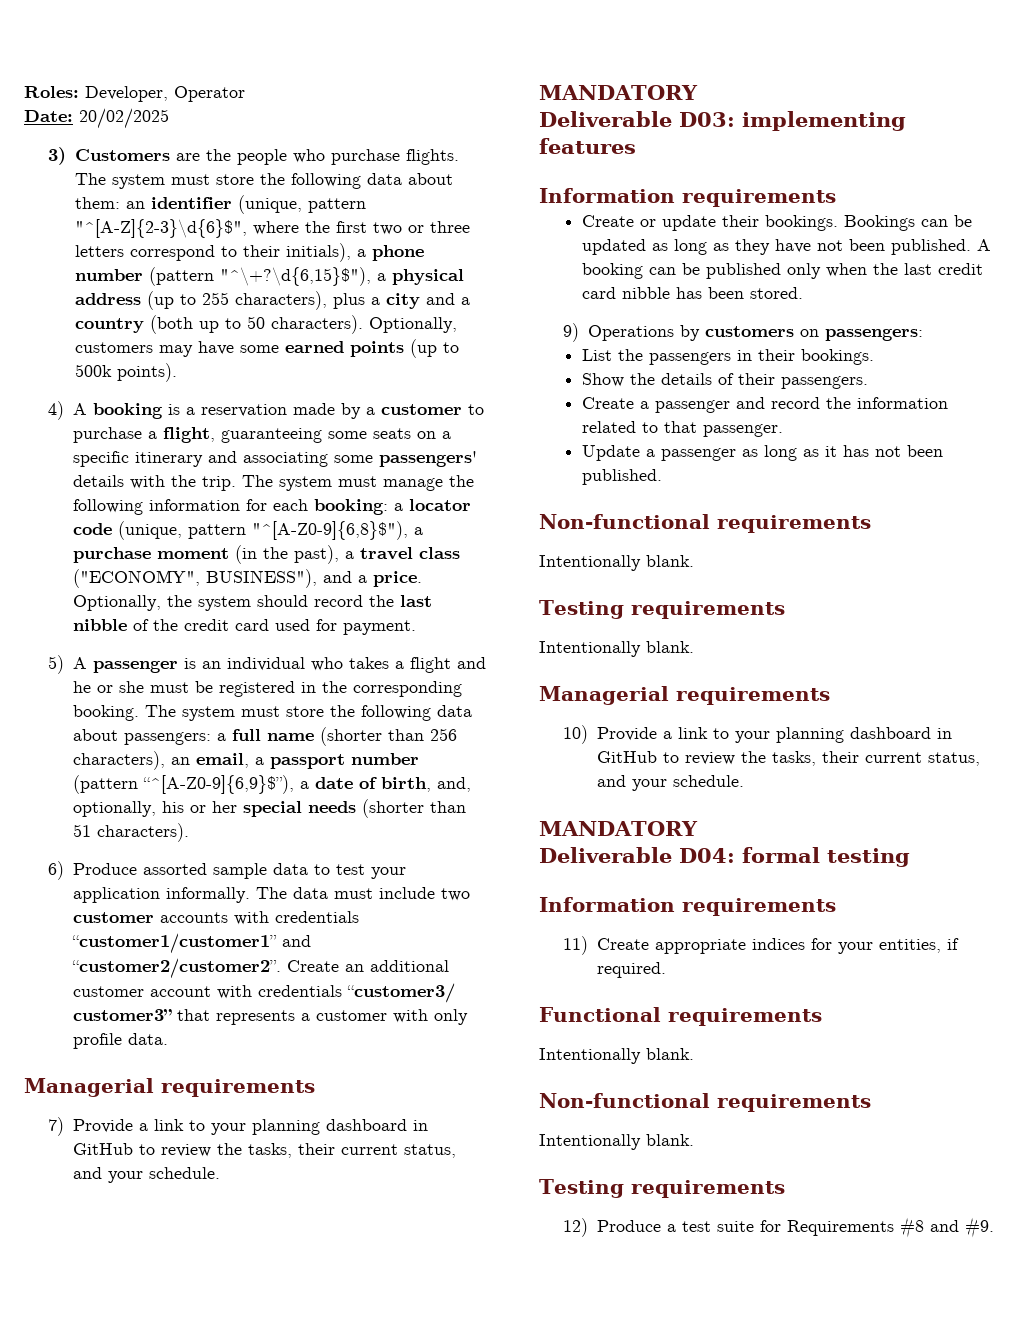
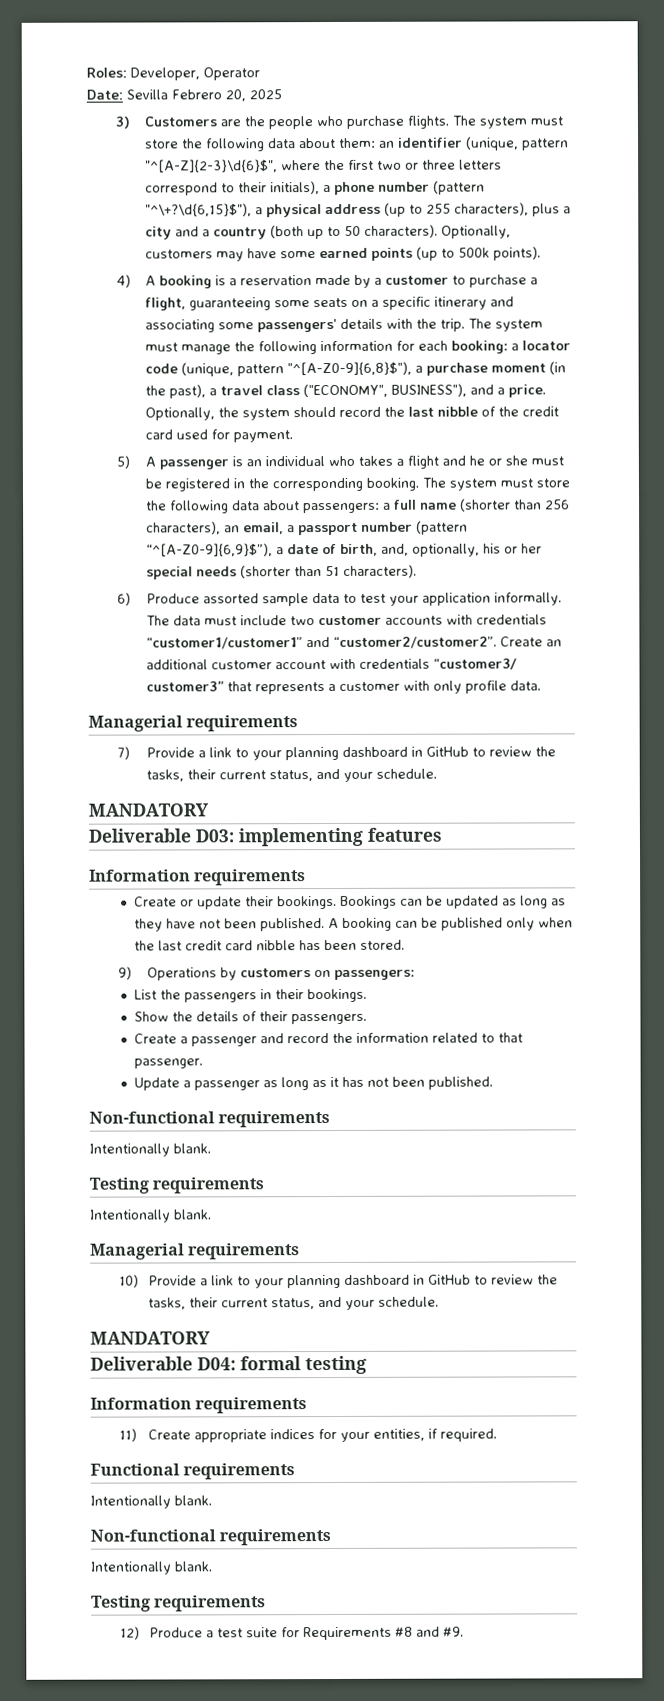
- Date: 20/02/2025
+ Date: Sevilla Febrero 20, 2025

